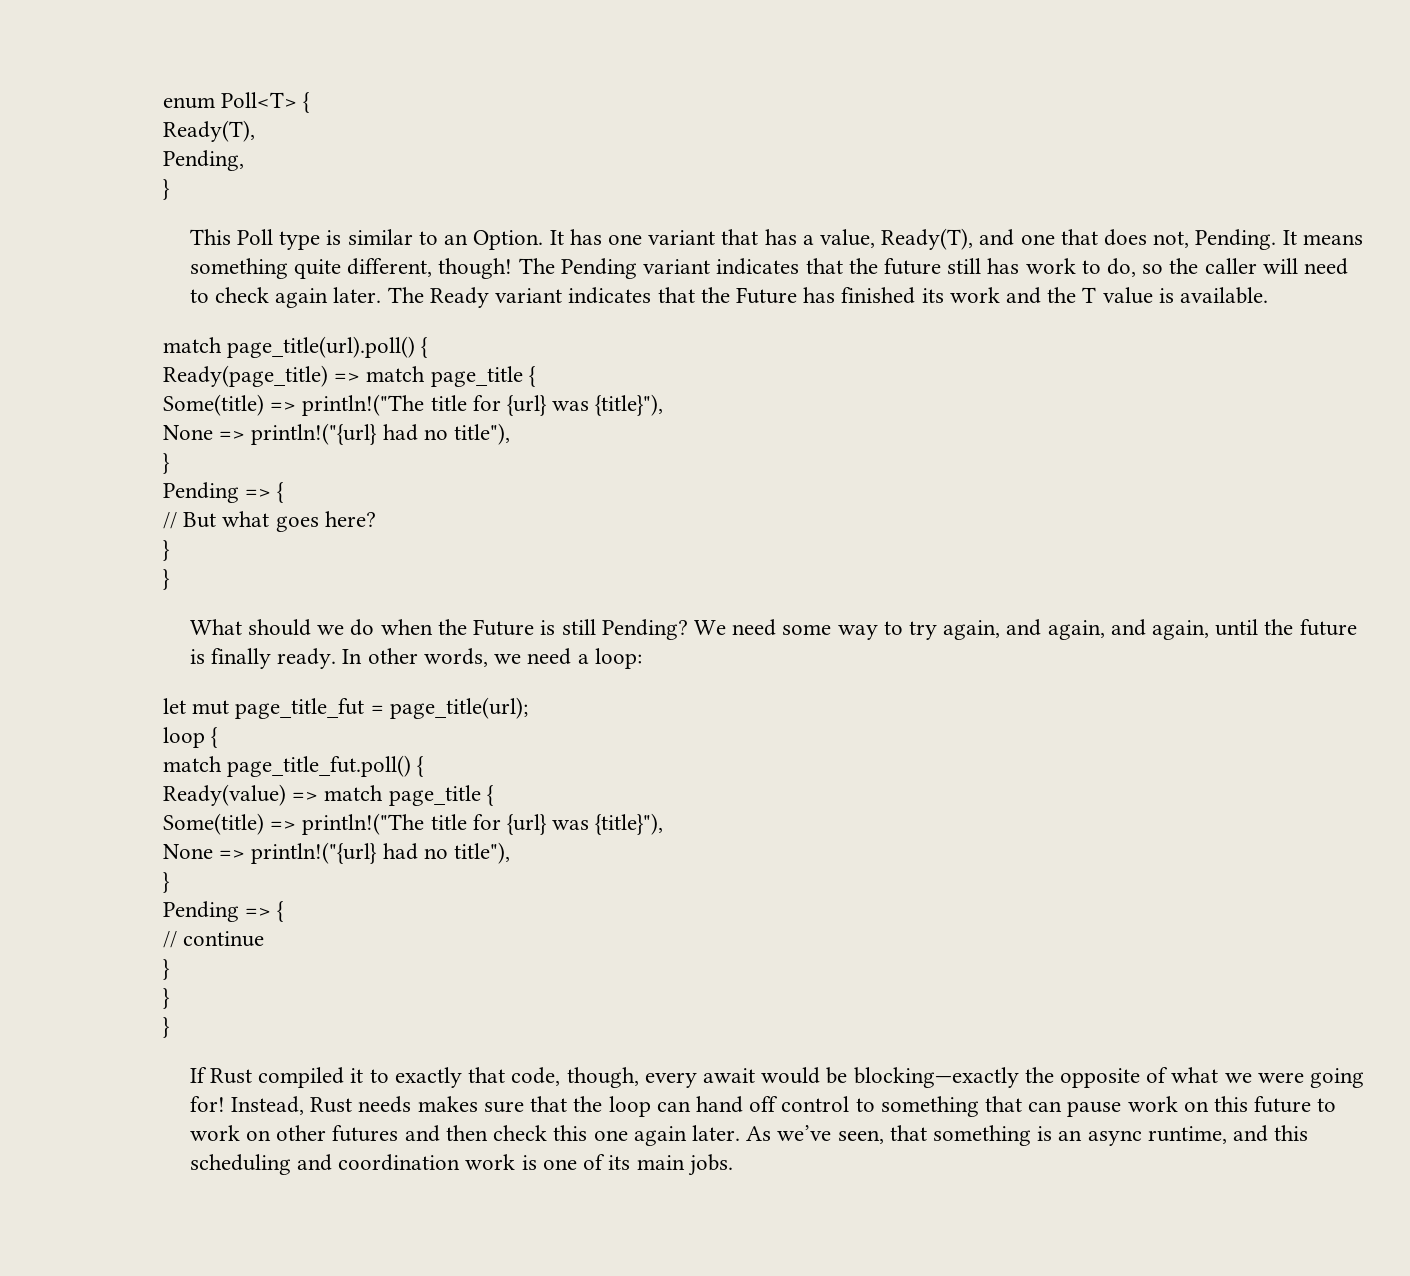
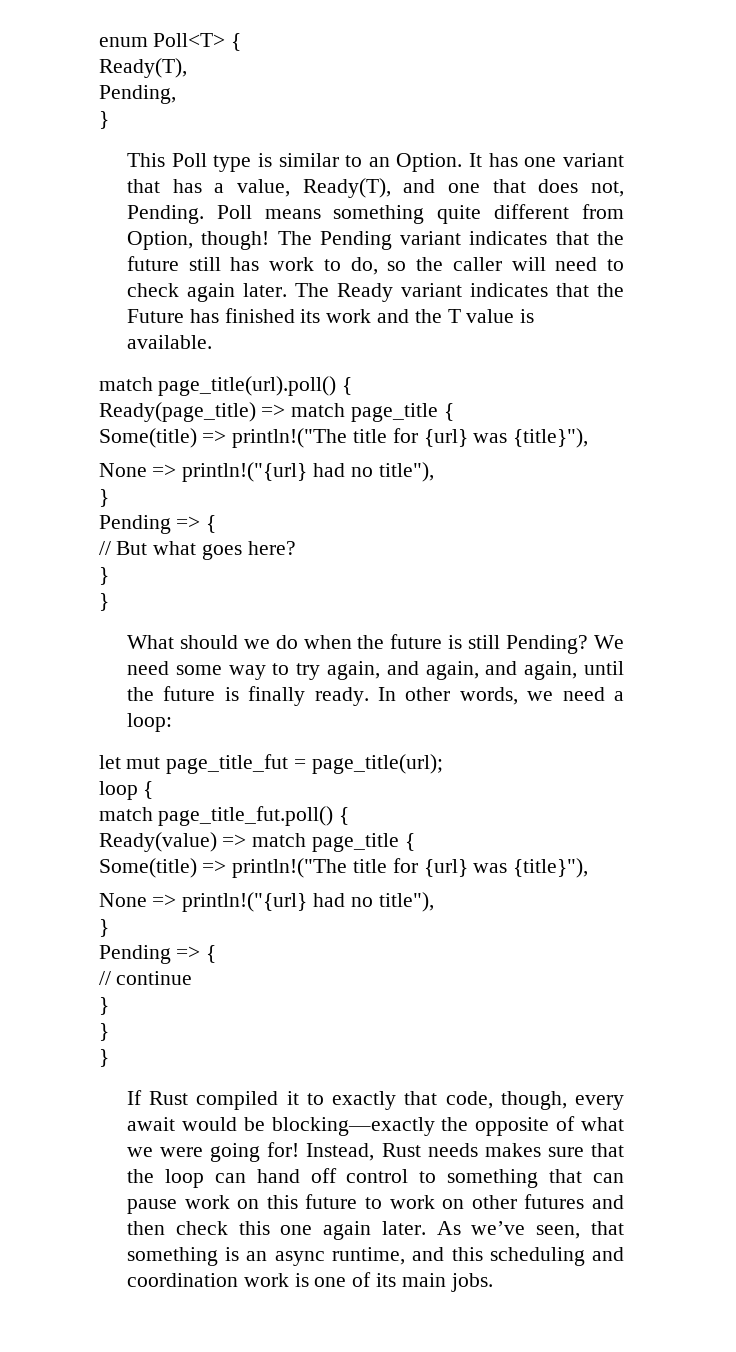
- It means something quite different, though!
+ Poll means something quite different from Option, though!
- What should we do when the Future is still Pending?
+ What should we do when the future is still Pending?

